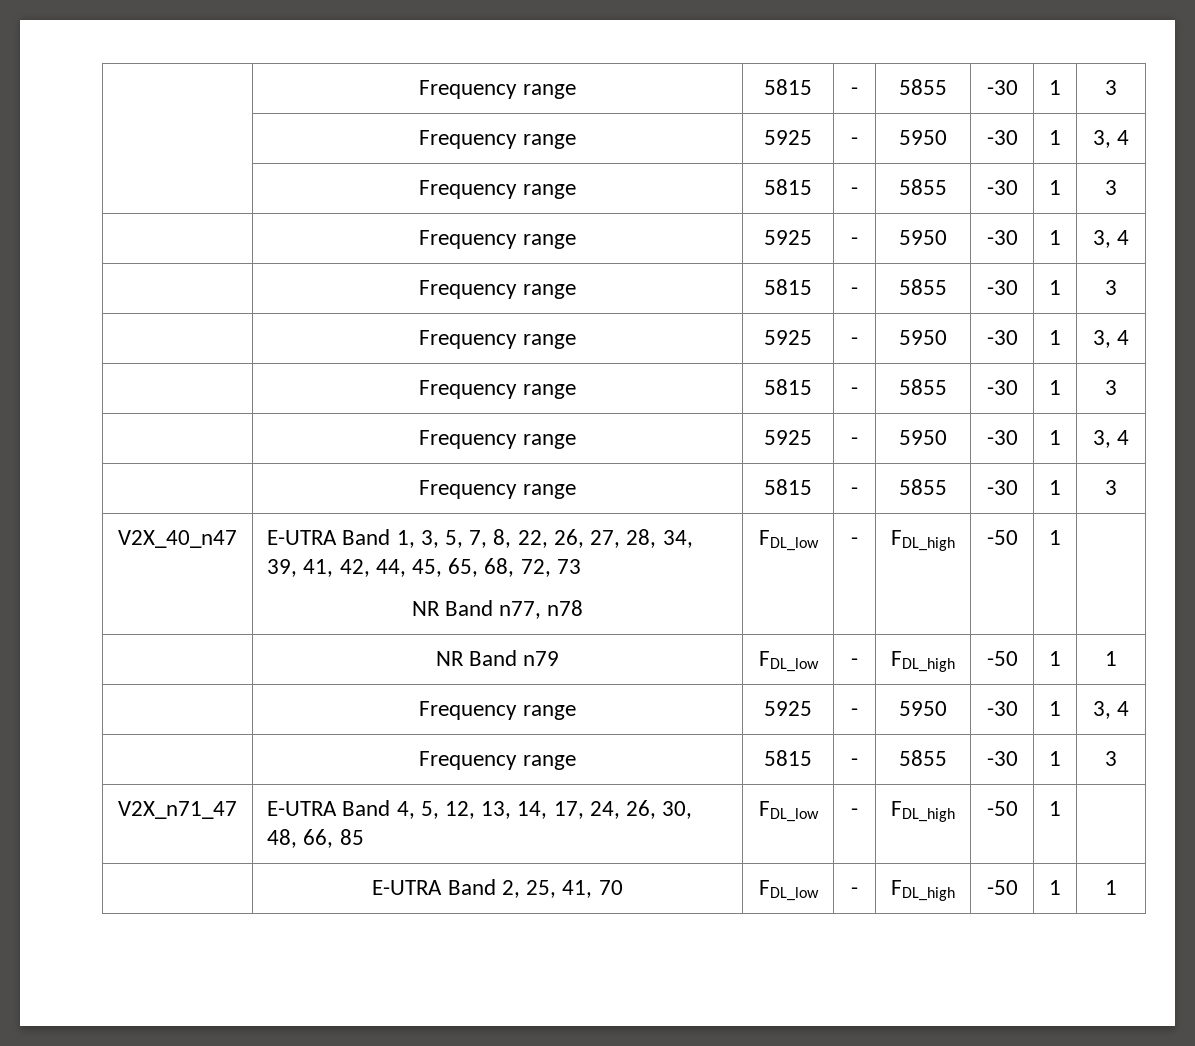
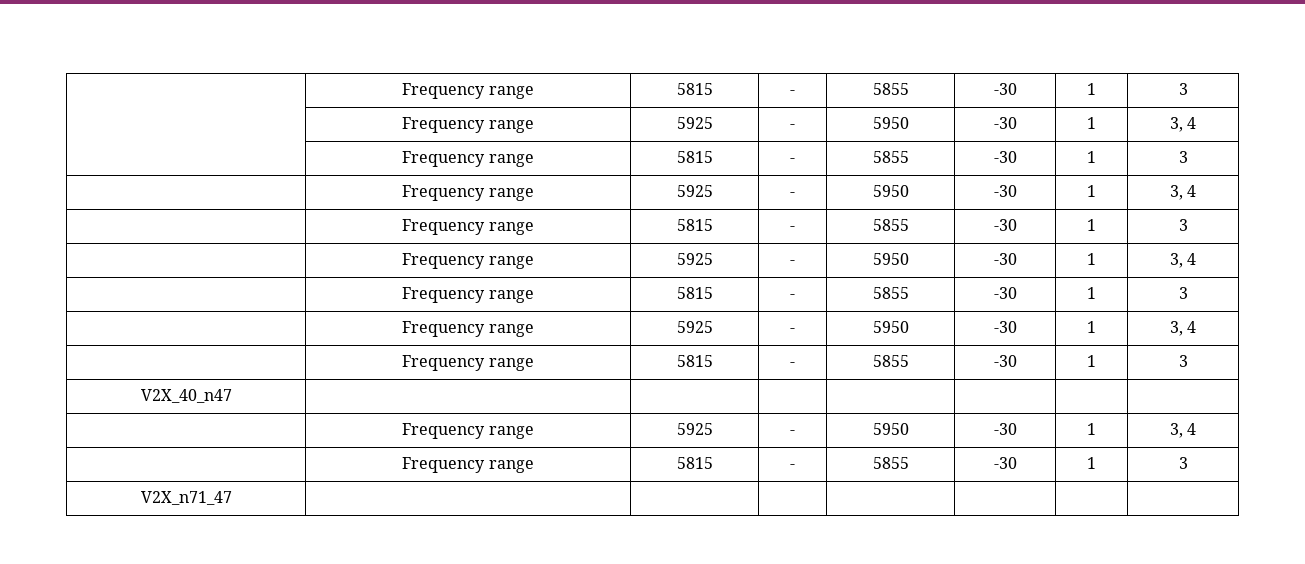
- V2X_40_n47 | E-UTRA Band 1, 3, 5, 7, 8, 22, 26, 27, 28, 34, 39, 41, 42, 44, 45, 65, 68, 72, 73
- NR Band n77, n78 | FDL_low | - | FDL_high | -50 | 1 |
- | NR Band n79 | FDL_low | - | FDL_high | -50 | 1 | 1
+ V2X_40_n47 | | | | | | |
- V2X_n71_47 | E-UTRA Band 4, 5, 12, 13, 14, 17, 24, 26, 30, 48, 66, 85 | FDL_low | - | FDL_high | -50 | 1 |
- | E-UTRA Band 2, 25, 41, 70 | FDL_low | - | FDL_high | -50 | 1 | 1
+ V2X_n71_47 | | | | | | |

